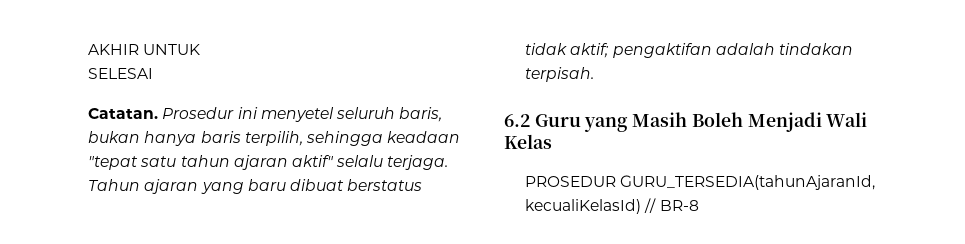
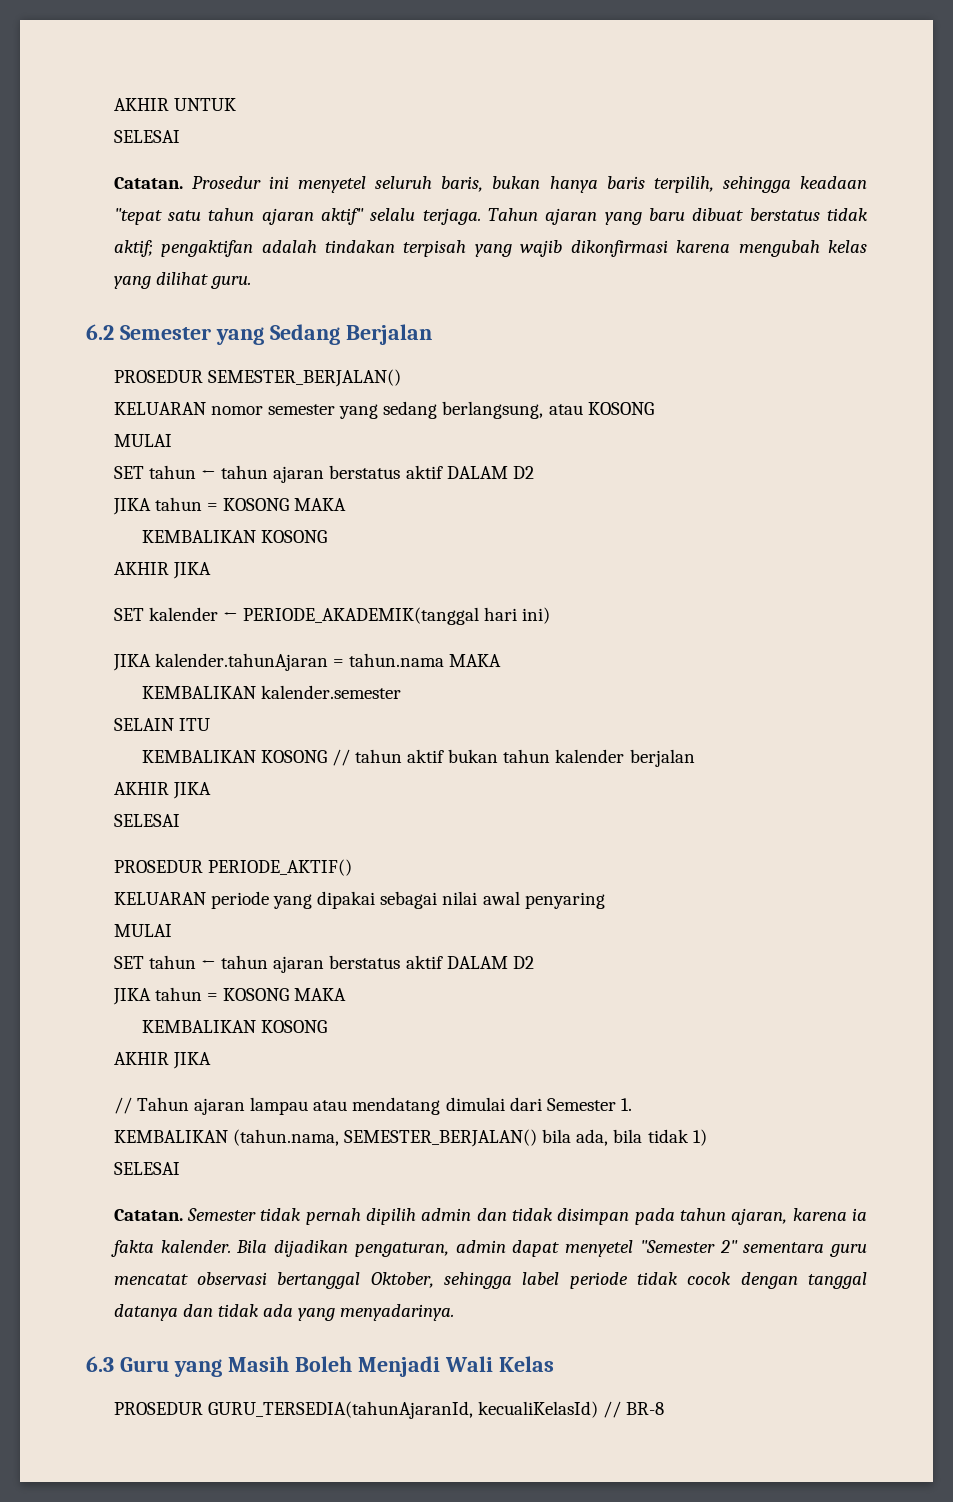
- Tahun ajaran yang baru dibuat berstatus tidak aktif; pengaktifan adalah tindakan terpisah.
- 6.2 Guru yang Masih Boleh Menjadi Wali Kelas
+ Tahun ajaran yang baru dibuat berstatus tidak aktif; pengaktifan adalah tindakan terpisah yang wajib dikonfirmasi karena mengubah kelas yang dilihat guru.
+ 6.2 Semester yang Sedang Berjalan
+ PROSEDUR SEMESTER_BERJALAN()
+ KELUARAN nomor semester yang sedang berlangsung, atau KOSONG
+ MULAI
+ SET tahun ← tahun ajaran berstatus aktif DALAM D2
+ JIKA tahun = KOSONG MAKA
+ KEMBALIKAN KOSONG
+ AKHIR JIKA
+ SET kalender ← PERIODE_AKADEMIK(tanggal hari ini)
+ JIKA kalender.tahunAjaran = tahun.nama MAKA
+ KEMBALIKAN kalender.semester
+ SELAIN ITU
+ KEMBALIKAN KOSONG // tahun aktif bukan tahun kalender berjalan
+ AKHIR JIKA
+ SELESAI
+ PROSEDUR PERIODE_AKTIF()
+ KELUARAN periode yang dipakai sebagai nilai awal penyaring
+ MULAI
+ SET tahun ← tahun ajaran berstatus aktif DALAM D2
+ JIKA tahun = KOSONG MAKA
+ KEMBALIKAN KOSONG
+ AKHIR JIKA
+ // Tahun ajaran lampau atau mendatang dimulai dari Semester 1.
+ KEMBALIKAN (tahun.nama, SEMESTER_BERJALAN() bila ada, bila tidak 1)
+ SELESAI
+ Catatan. Semester tidak pernah dipilih admin dan tidak disimpan pada tahun ajaran, karena ia fakta kalender. Bila dijadikan pengaturan, admin dapat menyetel "Semester 2" sementara guru mencatat observasi bertanggal Oktober, sehingga label periode tidak cocok dengan tanggal datanya dan tidak ada yang menyadarinya.
+ 6.3 Guru yang Masih Boleh Menjadi Wali Kelas

